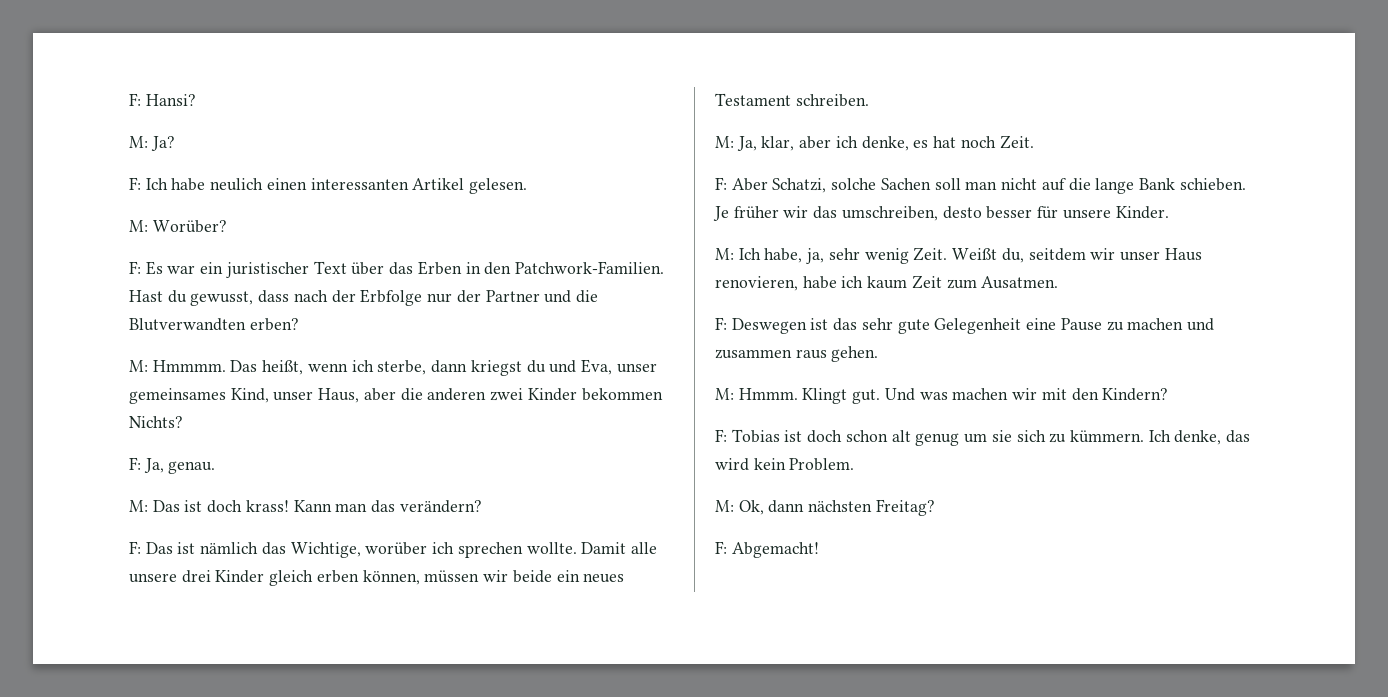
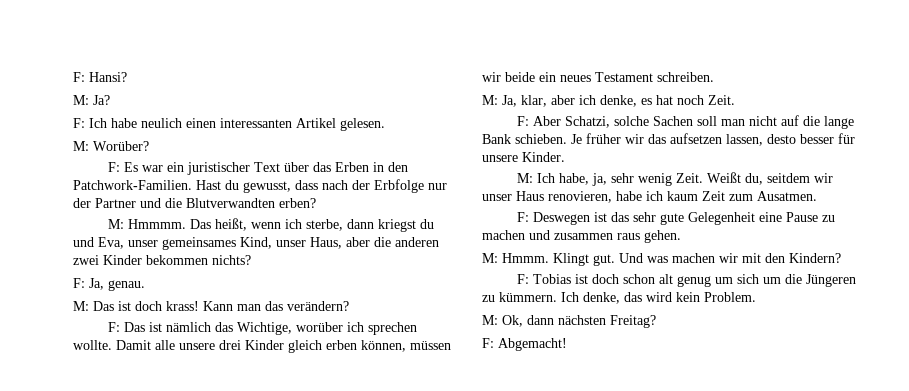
- Das heißt, wenn ich sterbe, dann kriegst du und Eva, unser gemeinsames Kind, unser Haus, aber die anderen zwei Kinder bekommen Nichts?
+ Das heißt, wenn ich sterbe, dann kriegst du und Eva, unser gemeinsames Kind, unser Haus, aber die anderen zwei Kinder bekommen nichts?
- Je früher wir das umschreiben, desto besser für unsere Kinder.
+ Je früher wir das aufsetzen lassen, desto besser für unsere Kinder.
- F: Tobias ist doch schon alt genug um sie sich zu kümmern.
+ F: Tobias ist doch schon alt genug um sich um die Jüngeren zu kümmern.

